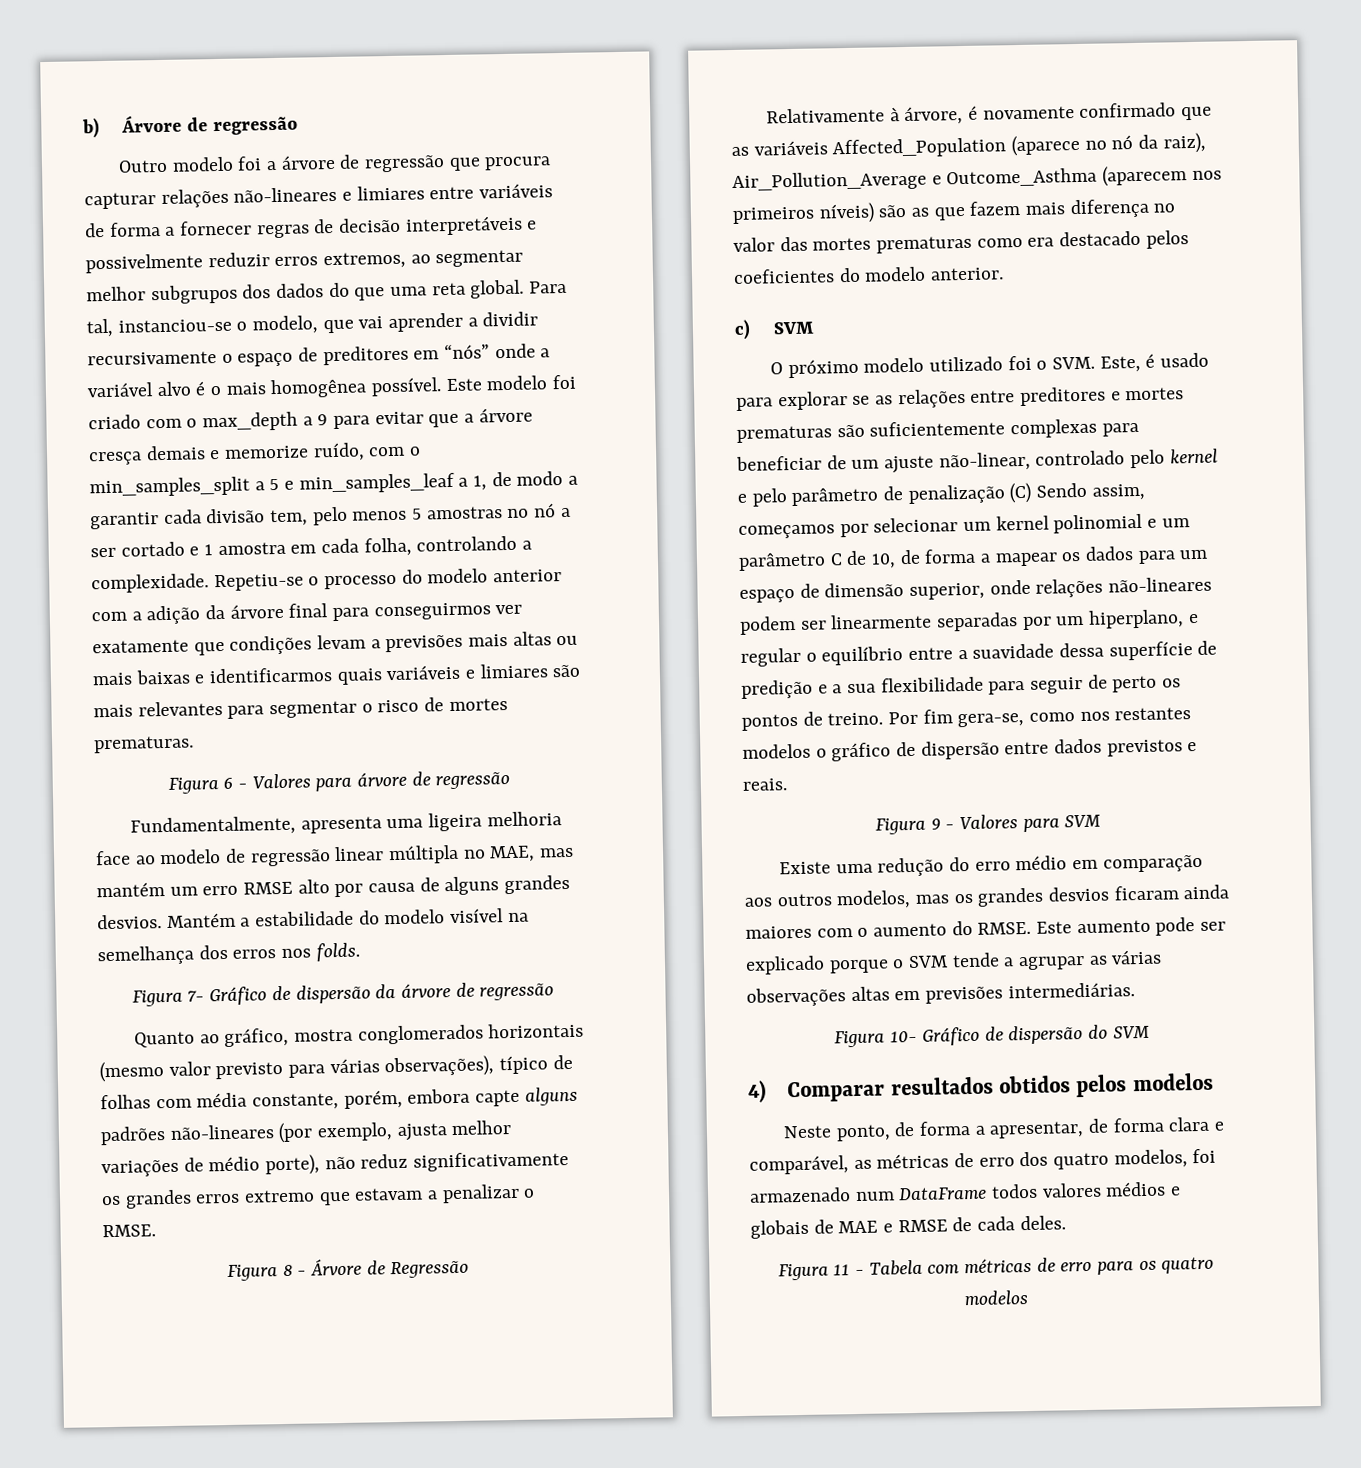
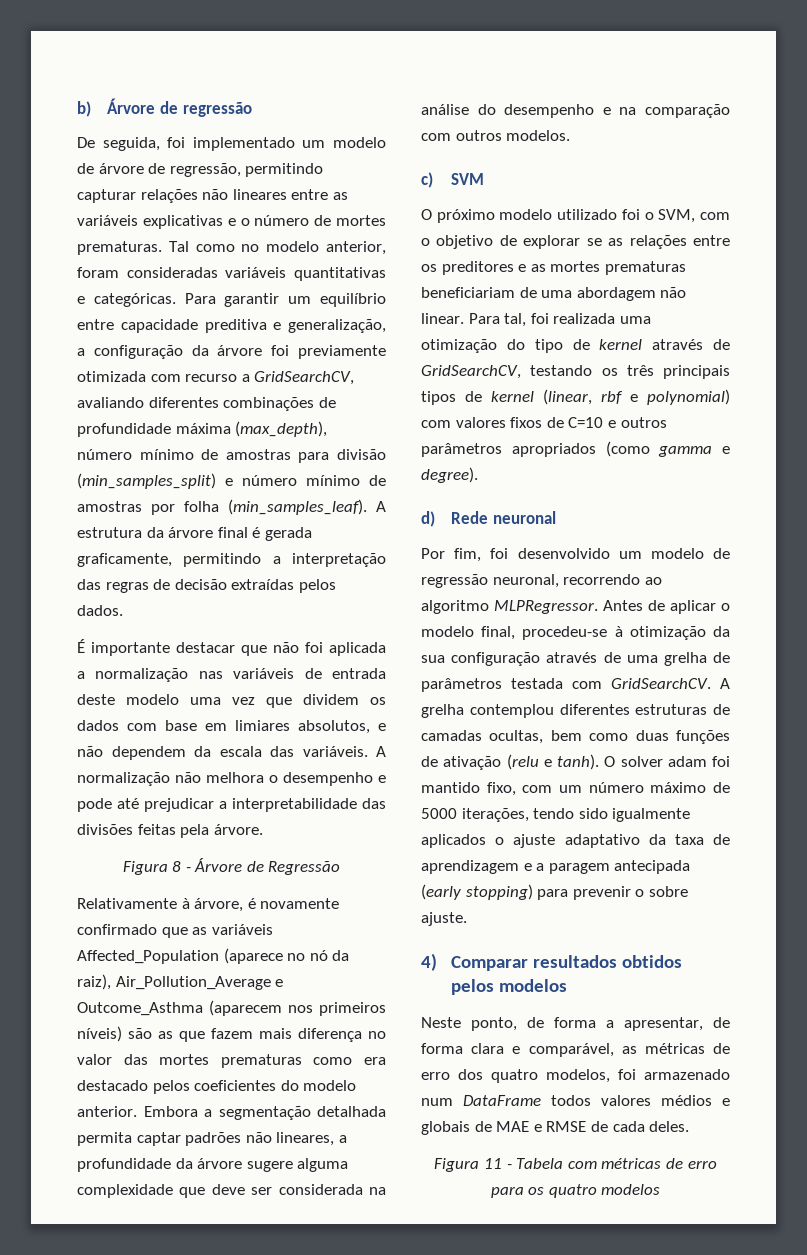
- Outro modelo foi a árvore de regressão que procura capturar relações não-lineares e limiares entre variáveis de forma a fornecer regras de decisão interpretáveis e possivelmente reduzir erros extremos, ao segmentar melhor subgrupos dos dados do que uma reta global. Para tal, instanciou-se o modelo, que vai aprender a dividir recursivamente o espaço de preditores em “nós” onde a variável alvo é o mais homogênea possível. Este modelo foi criado com o max_depth a 9 para evitar que a árvore cresça demais e memorize ruído, com o min_samples_split a 5 e min_samples_leaf a 1, de modo a garantir cada divisão tem, pelo menos 5 amostras no nó a ser cortado e 1 amostra em cada folha, controlando a complexidade. Repetiu-se o processo do modelo anterior com a adição da árvore final para conseguirmos ver exatamente que condições levam a previsões mais altas ou mais baixas e identificarmos quais variáveis e limiares são mais relevantes para segmentar o risco de mortes prematuras.
- Figura 6 - Valores para árvore de regressão
- Fundamentalmente, apresenta uma ligeira melhoria face ao modelo de regressão linear múltipla no MAE, mas mantém um erro RMSE alto por causa de alguns grandes desvios. Mantém a estabilidade do modelo visível na semelhança dos erros nos folds.
- Figura 7- Gráfico de dispersão da árvore de regressão
- Quanto ao gráfico, mostra conglomerados horizontais (mesmo valor previsto para várias observações), típico de folhas com média constante, porém, embora capte alguns padrões não-lineares (por exemplo, ajusta melhor variações de médio porte), não reduz significativamente os grandes erros extremo que estavam a penalizar o RMSE.
+ De seguida, foi implementado um modelo de árvore de regressão, permitindo capturar relações não lineares entre as variáveis explicativas e o número de mortes prematuras. Tal como no modelo anterior, foram consideradas variáveis quantitativas e categóricas. Para garantir um equilíbrio entre capacidade preditiva e generalização, a configuração da árvore foi previamente otimizada com recurso a GridSearchCV, avaliando diferentes combinações de profundidade máxima (max_depth), número mínimo de amostras para divisão (min_samples_split) e número mínimo de amostras por folha (min_samples_leaf). A estrutura da árvore final é gerada graficamente, permitindo a interpretação das regras de decisão extraídas pelos dados.
+ É importante destacar que não foi aplicada a normalização nas variáveis de entrada deste modelo uma vez que dividem os dados com base em limiares absolutos, e não dependem da escala das variáveis. A normalização não melhora o desempenho e pode até prejudicar a interpretabilidade das divisões feitas pela árvore.
+ Embora a segmentação detalhada permita captar padrões não lineares, a profundidade da árvore sugere alguma complexidade que deve ser considerada na análise do desempenho e na comparação com outros modelos.
- O próximo modelo utilizado foi o SVM. Este, é usado para explorar se as relações entre preditores e mortes prematuras são suficientemente complexas para beneficiar de um ajuste não-linear, controlado pelo kernel e pelo parâmetro de penalização (C) Sendo assim, começamos por selecionar um kernel polinomial e um parâmetro C de 10, de forma a mapear os dados para um espaço de dimensão superior, onde relações não-lineares podem ser linearmente separadas por um hiperplano, e regular o equilíbrio entre a suavidade dessa superfície de predição e a sua flexibilidade para seguir de perto os pontos de treino. Por fim gera-se, como nos restantes modelos o gráfico de dispersão entre dados previstos e reais.
- Figura 9 - Valores para SVM
- Existe uma redução do erro médio em comparação aos outros modelos, mas os grandes desvios ficaram ainda maiores com o aumento do RMSE. Este aumento pode ser explicado porque o SVM tende a agrupar as várias observações altas em previsões intermediárias.
- Figura 10- Gráfico de dispersão do SVM
+ O próximo modelo utilizado foi o SVM, com o objetivo de explorar se as relações entre os preditores e as mortes prematuras beneficiariam de uma abordagem não linear. Para tal, foi realizada uma otimização do tipo de kernel através de GridSearchCV, testando os três principais tipos de kernel (linear, rbf e polynomial) com valores fixos de C=10 e outros parâmetros apropriados (como gamma e degree).
+ d) Rede neuronal
+ Por fim, foi desenvolvido um modelo de regressão neuronal, recorrendo ao algoritmo MLPRegressor. Antes de aplicar o modelo final, procedeu-se à otimização da sua configuração através de uma grelha de parâmetros testada com GridSearchCV. A grelha contemplou diferentes estruturas de camadas ocultas, bem como duas funções de ativação (relu e tanh). O solver adam foi mantido fixo, com um número máximo de 5000 iterações, tendo sido igualmente aplicados o ajuste adaptativo da taxa de aprendizagem e a paragem antecipada (early stopping) para prevenir o sobre ajuste.

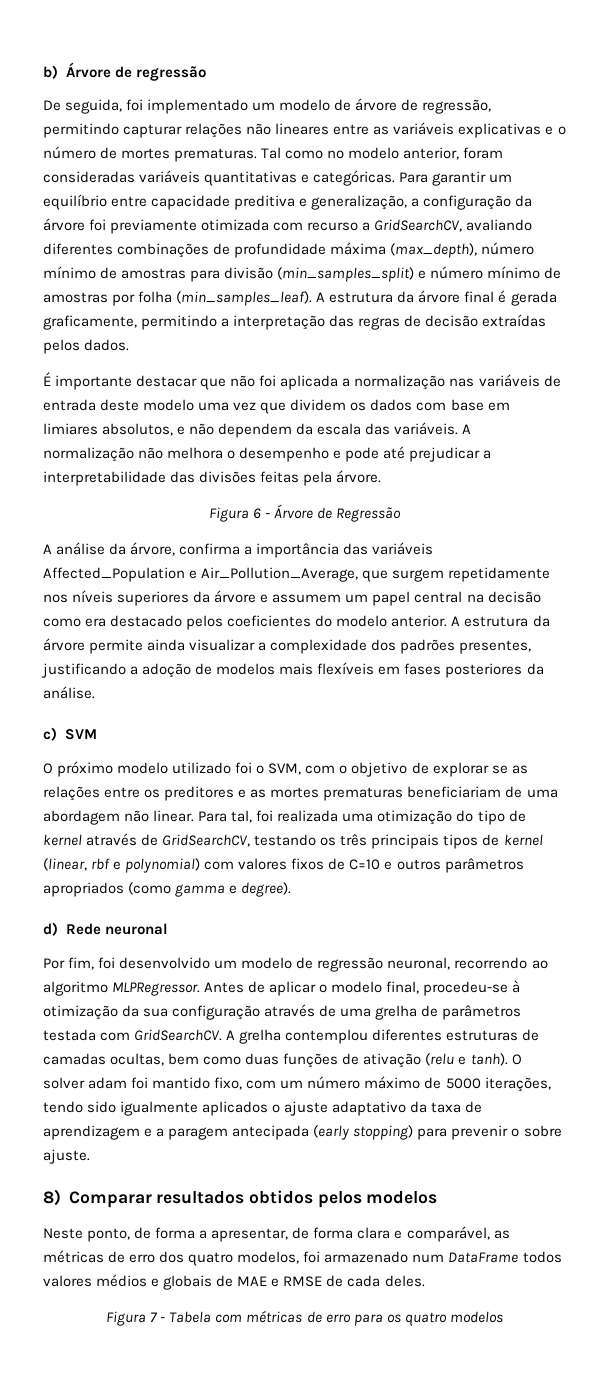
- Figura 8 - Árvore de Regressão
+ Figura 6 - Árvore de Regressão
- Relativamente à árvore, é novamente confirmado que as variáveis Affected_Population (aparece no nó da raiz), Air_Pollution_Average e Outcome_Asthma (aparecem nos primeiros níveis) são as que fazem mais diferença no valor das mortes prematuras como era destacado pelos coeficientes do modelo anterior.
+ A análise da árvore, confirma a importância das variáveis Affected_Population e Air_Pollution_Average, que surgem repetidamente nos níveis superiores da árvore e assumem um papel central na decisão como era destacado pelos coeficientes do modelo anterior.
- Embora a segmentação detalhada permita captar padrões não lineares, a profundidade da árvore sugere alguma complexidade que deve ser considerada na análise do desempenho e na comparação com outros modelos.
+ A estrutura da árvore permite ainda visualizar a complexidade dos padrões presentes, justificando a adoção de modelos mais flexíveis em fases posteriores da análise.
- 4) Comparar resultados obtidos pelos modelos
+ 8) Comparar resultados obtidos pelos modelos
- Figura 11 - Tabela com métricas de erro para os quatro modelos
+ Figura 7 - Tabela com métricas de erro para os quatro modelos

